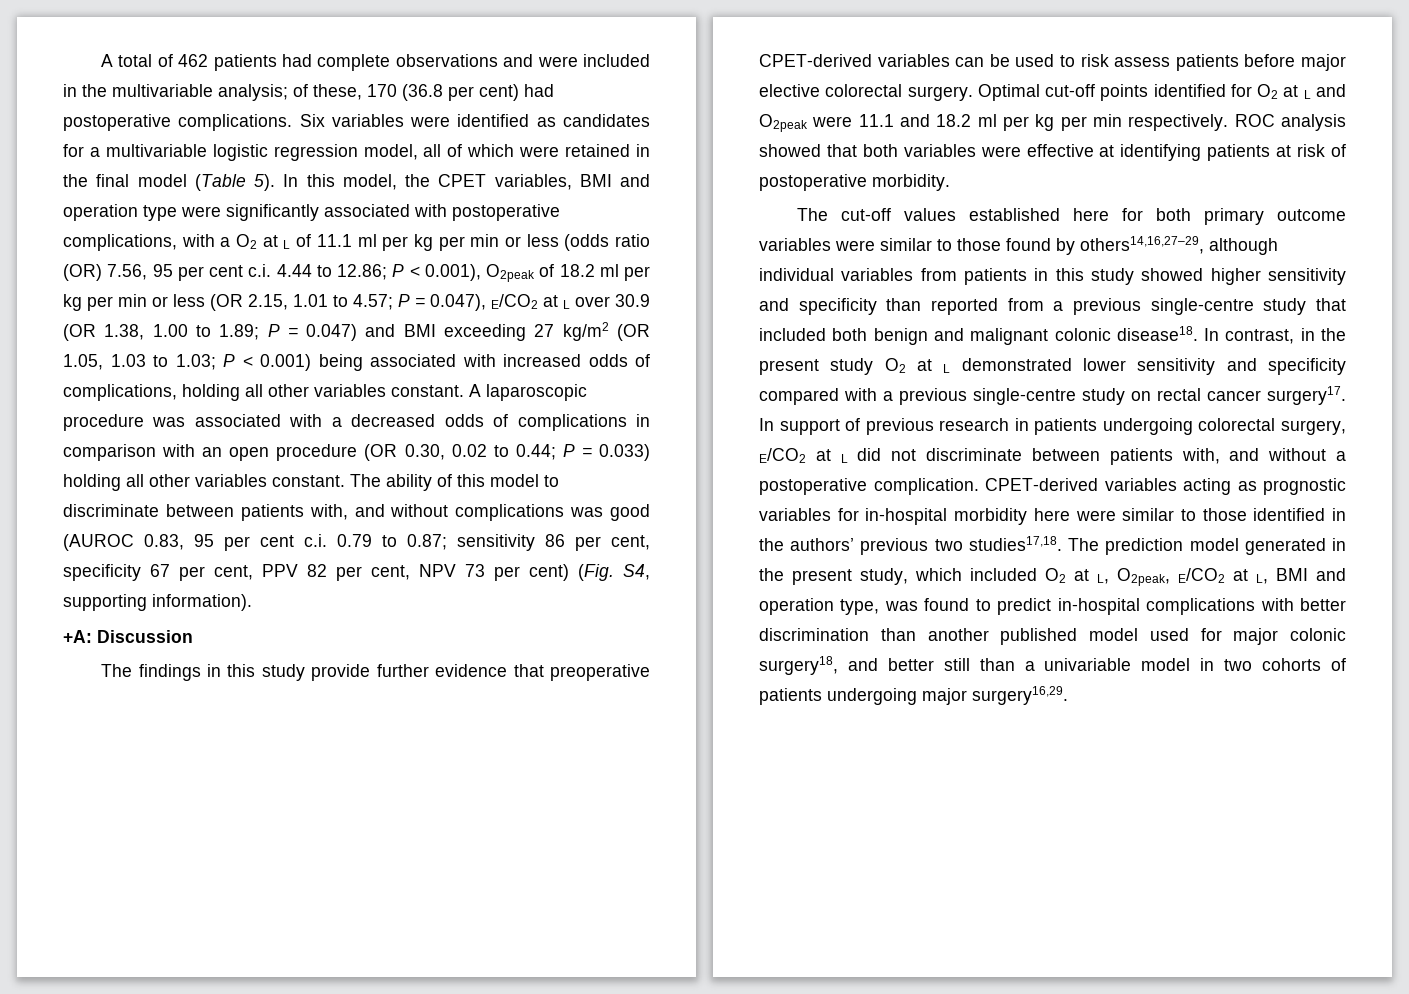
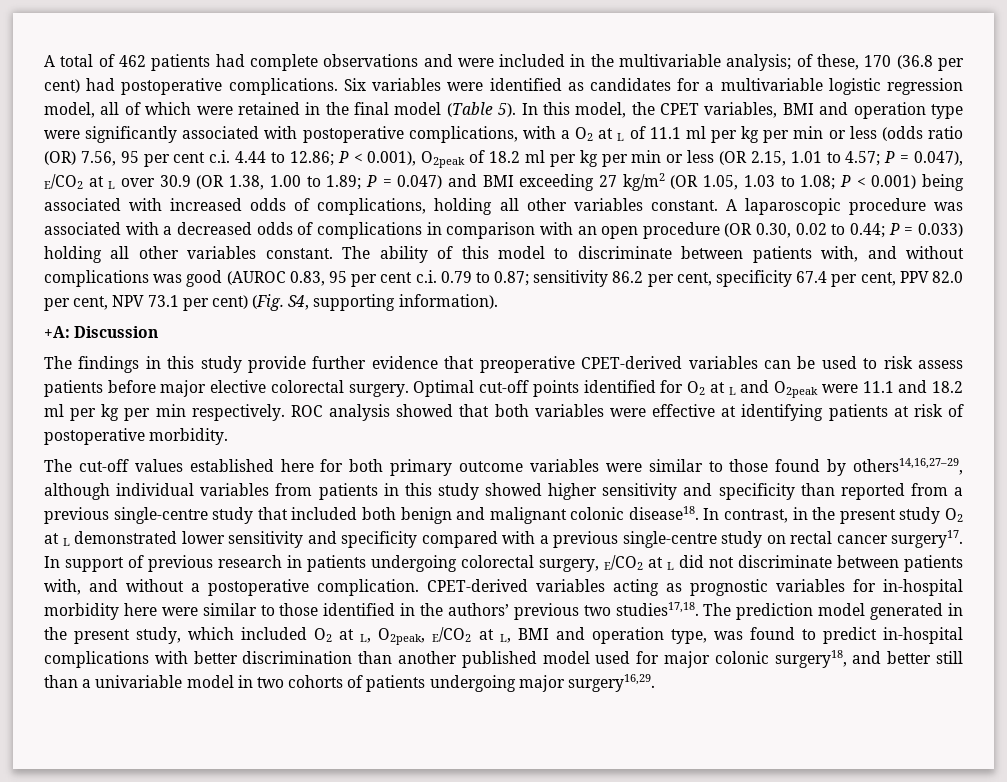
- P = 0.047) and BMI exceeding 27 kg/m2 (OR 1.05, 1.03 to 1.03;
+ P = 0.047) and BMI exceeding 27 kg/m2 (OR 1.05, 1.03 to 1.08;
- The ability of this model to discriminate between patients with, and without complications was good (AUROC 0.83, 95 per cent c.i. 0.79 to 0.87; sensitivity 86 per cent, specificity 67 per cent, PPV 82 per cent, NPV 73 per cent) (Fig. S4, supporting information).
+ The ability of this model to discriminate between patients with, and without complications was good (AUROC 0.83, 95 per cent c.i. 0.79 to 0.87; sensitivity 86.2 per cent, specificity 67.4 per cent, PPV 82.0 per cent, NPV 73.1 per cent) (Fig. S4, supporting information).

